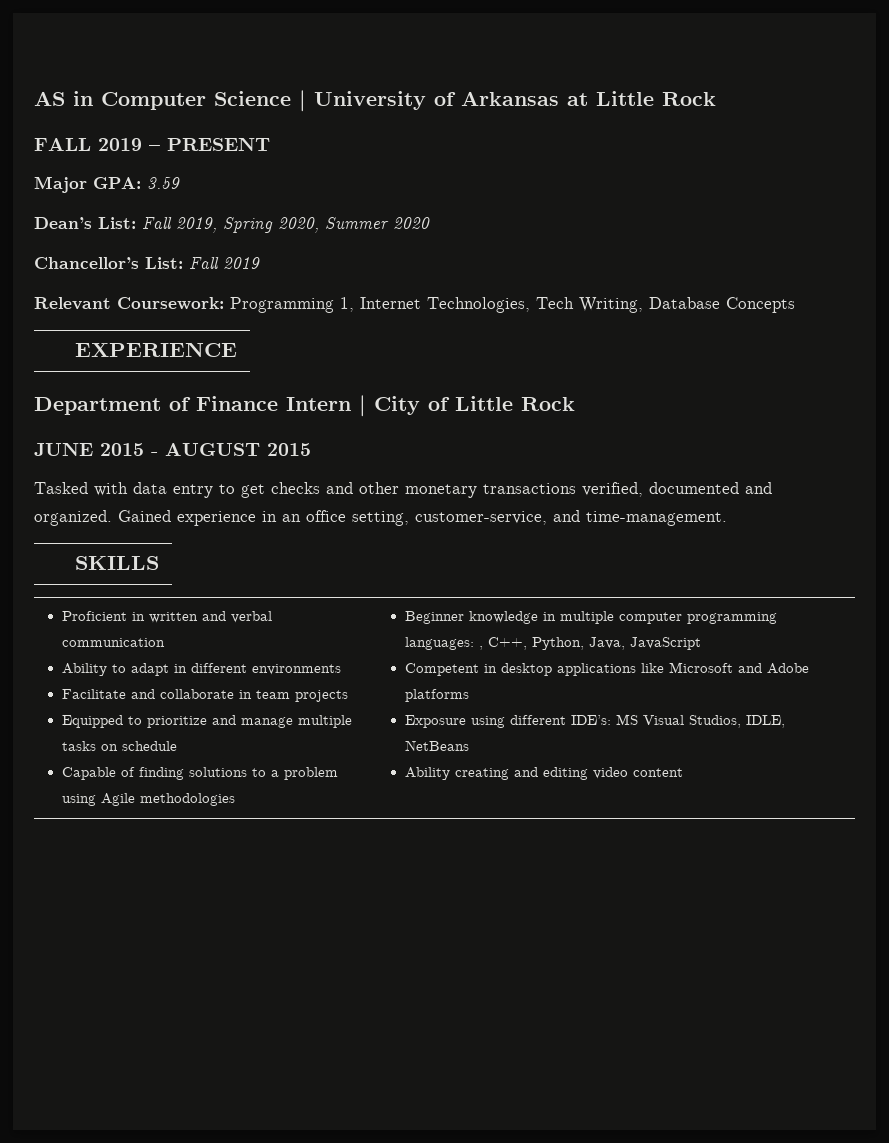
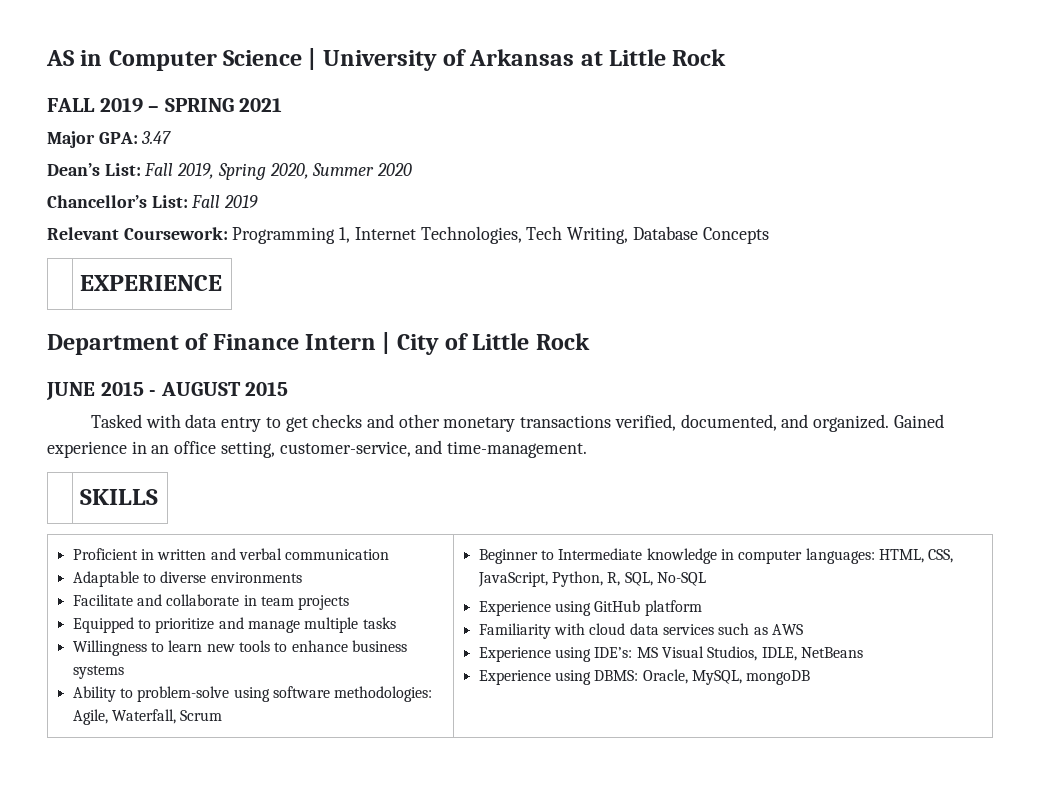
- FALL 2019 – PRESENT
+ FALL 2019 – SPRING 2021
- Major GPA: 3.59
+ Major GPA: 3.47
- Tasked with data entry to get checks and other monetary transactions verified, documented and organized.
+ Tasked with data entry to get checks and other monetary transactions verified, documented, and organized.
- Ability to adapt in different environments
+ Adaptable to diverse environments
- Equipped to prioritize and manage multiple tasks on schedule
- Capable of finding solutions to a problem using Agile methodologies | Beginner knowledge in multiple computer programming languages: , C++, Python, Java, JavaScript
- Competent in desktop applications like Microsoft and Adobe platforms
- Exposure using different IDE’s: MS Visual Studios, IDLE, NetBeans
+ Equipped to prioritize and manage multiple tasks
+ Willingness to learn new tools to enhance business systems
+ Ability to problem-solve using software methodologies: Agile, Waterfall, Scrum | Beginner to Intermediate knowledge in computer languages: HTML, CSS, JavaScript, Python, R, SQL, No-SQL
+ Experience using GitHub platform
+ Familiarity with cloud data services such as AWS
+ Experience using IDE’s: MS Visual Studios, IDLE, NetBeans
- Ability creating and editing video content
+ Experience using DBMS: Oracle, MySQL, mongoDB

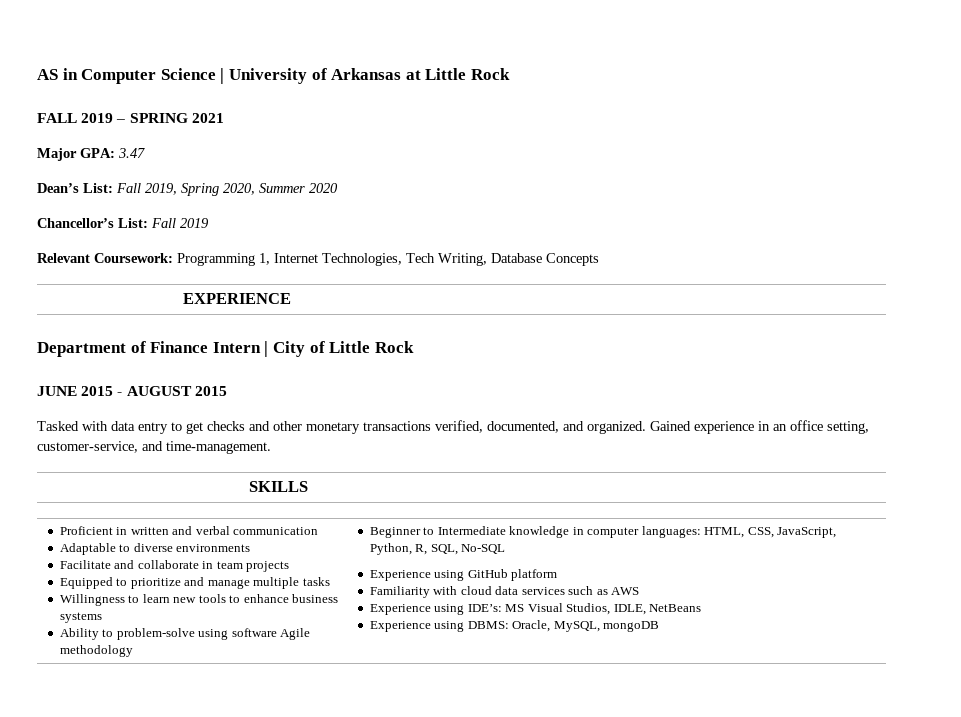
- Ability to problem-solve using software methodologies: Agile, Waterfall, Scrum
+ Ability to problem-solve using software Agile methodology

